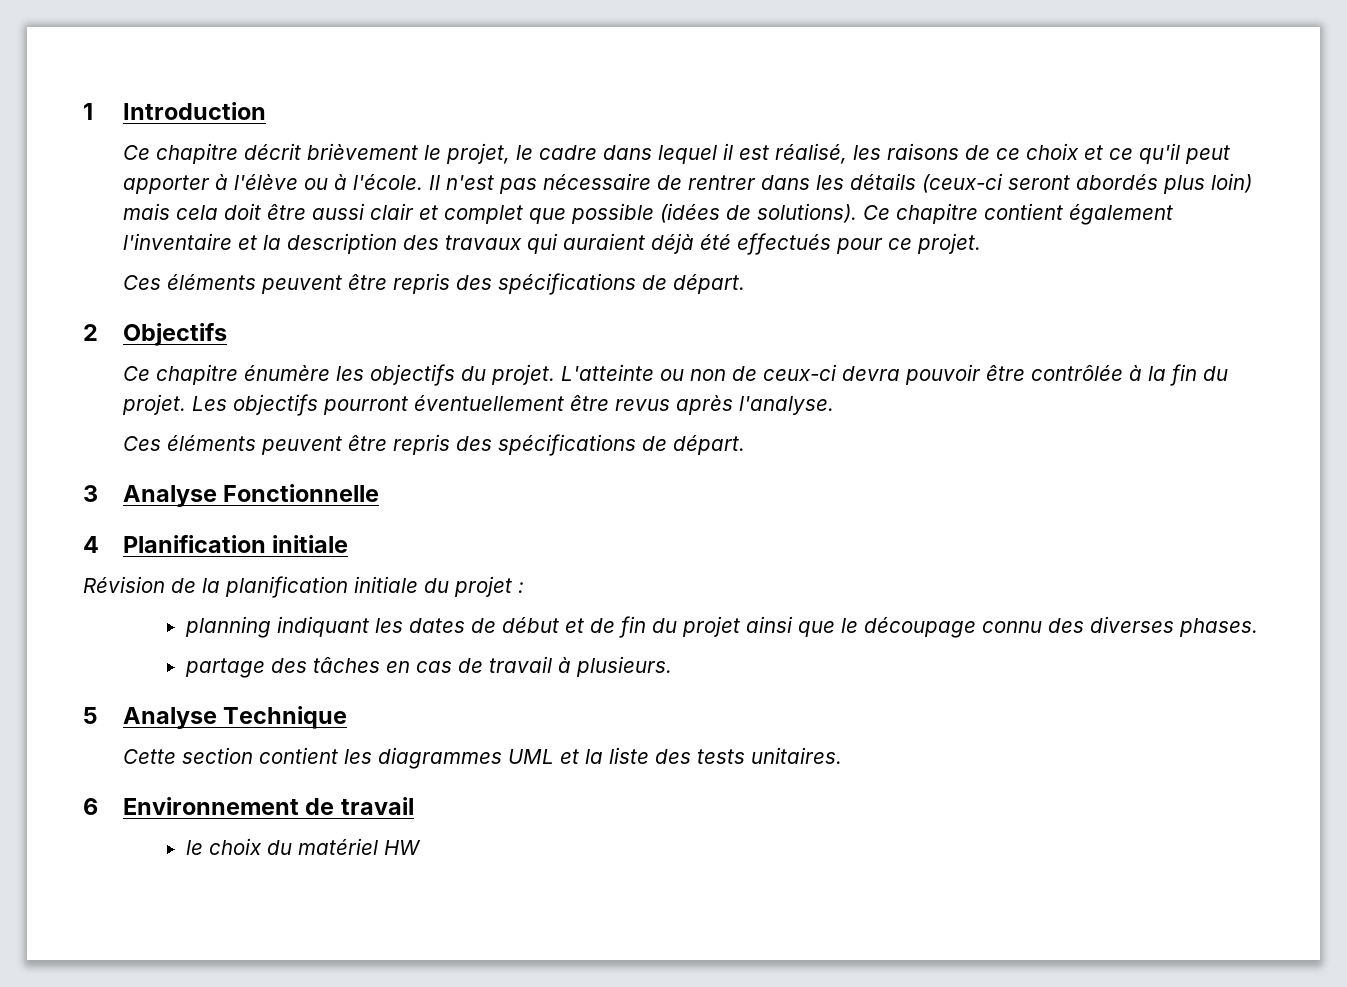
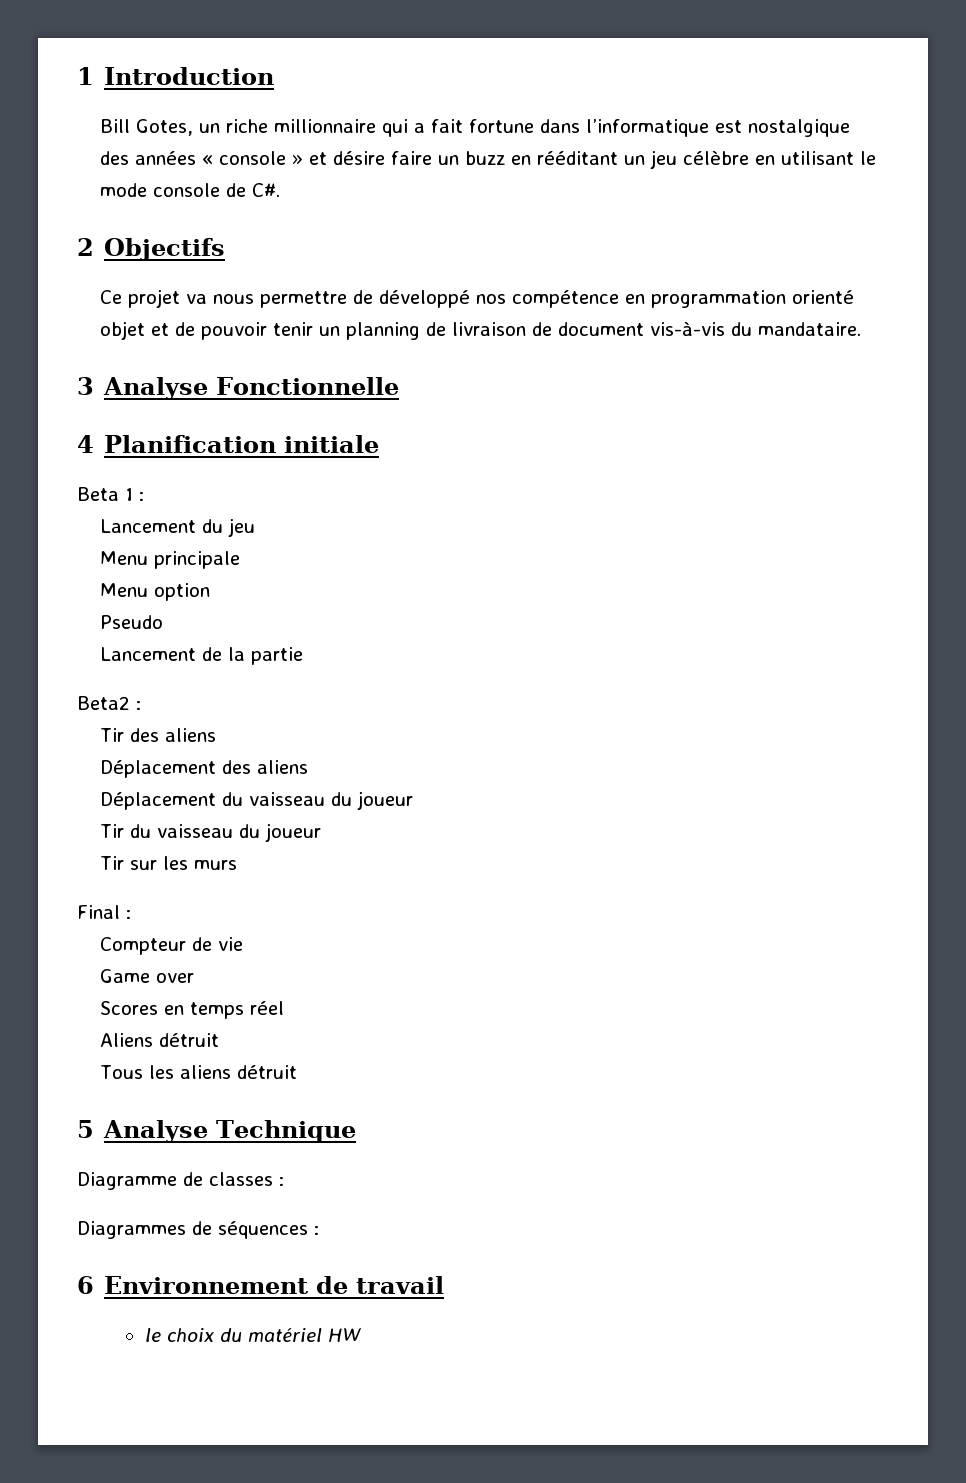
- Ce chapitre décrit brièvement le projet, le cadre dans lequel il est réalisé, les raisons de ce choix et ce qu'il peut apporter à l'élève ou à l'école. Il n'est pas nécessaire de rentrer dans les détails (ceux-ci seront abordés plus loin) mais cela doit être aussi clair et complet que possible (idées de solutions). Ce chapitre contient également l'inventaire et la description des travaux qui auraient déjà été effectués pour ce projet.
- Ces éléments peuvent être repris des spécifications de départ.
+ Bill Gotes, un riche millionnaire qui a fait fortune dans l’informatique est nostalgique des années « console » et désire faire un buzz en rééditant un jeu célèbre en utilisant le mode console de C#.
  2 Objectifs
- Ce chapitre énumère les objectifs du projet. L'atteinte ou non de ceux-ci devra pouvoir être contrôlée à la fin du projet. Les objectifs pourront éventuellement être revus après l'analyse.
- Ces éléments peuvent être repris des spécifications de départ.
+ Ce projet va nous permettre de développé nos compétence en programmation orienté objet et de pouvoir tenir un planning de livraison de document vis-à-vis du mandataire.
- Révision de la planification initiale du projet :
- planning indiquant les dates de début et de fin du projet ainsi que le découpage connu des diverses phases.
- partage des tâches en cas de travail à plusieurs.
+ Beta 1 :
+ Lancement du jeu
+ Menu principale
+ Menu option
+ Pseudo
+ Lancement de la partie
+ Beta2 :
+ Tir des aliens
+ Déplacement des aliens
+ Déplacement du vaisseau du joueur
+ Tir du vaisseau du joueur
+ Tir sur les murs
+ Final :
+ Compteur de vie
+ Game over
+ Scores en temps réel
+ Aliens détruit
+ Tous les aliens détruit
  5 Analyse Technique
- Cette section contient les diagrammes UML et la liste des tests unitaires.
+ Diagramme de classes :
+ Diagrammes de séquences :

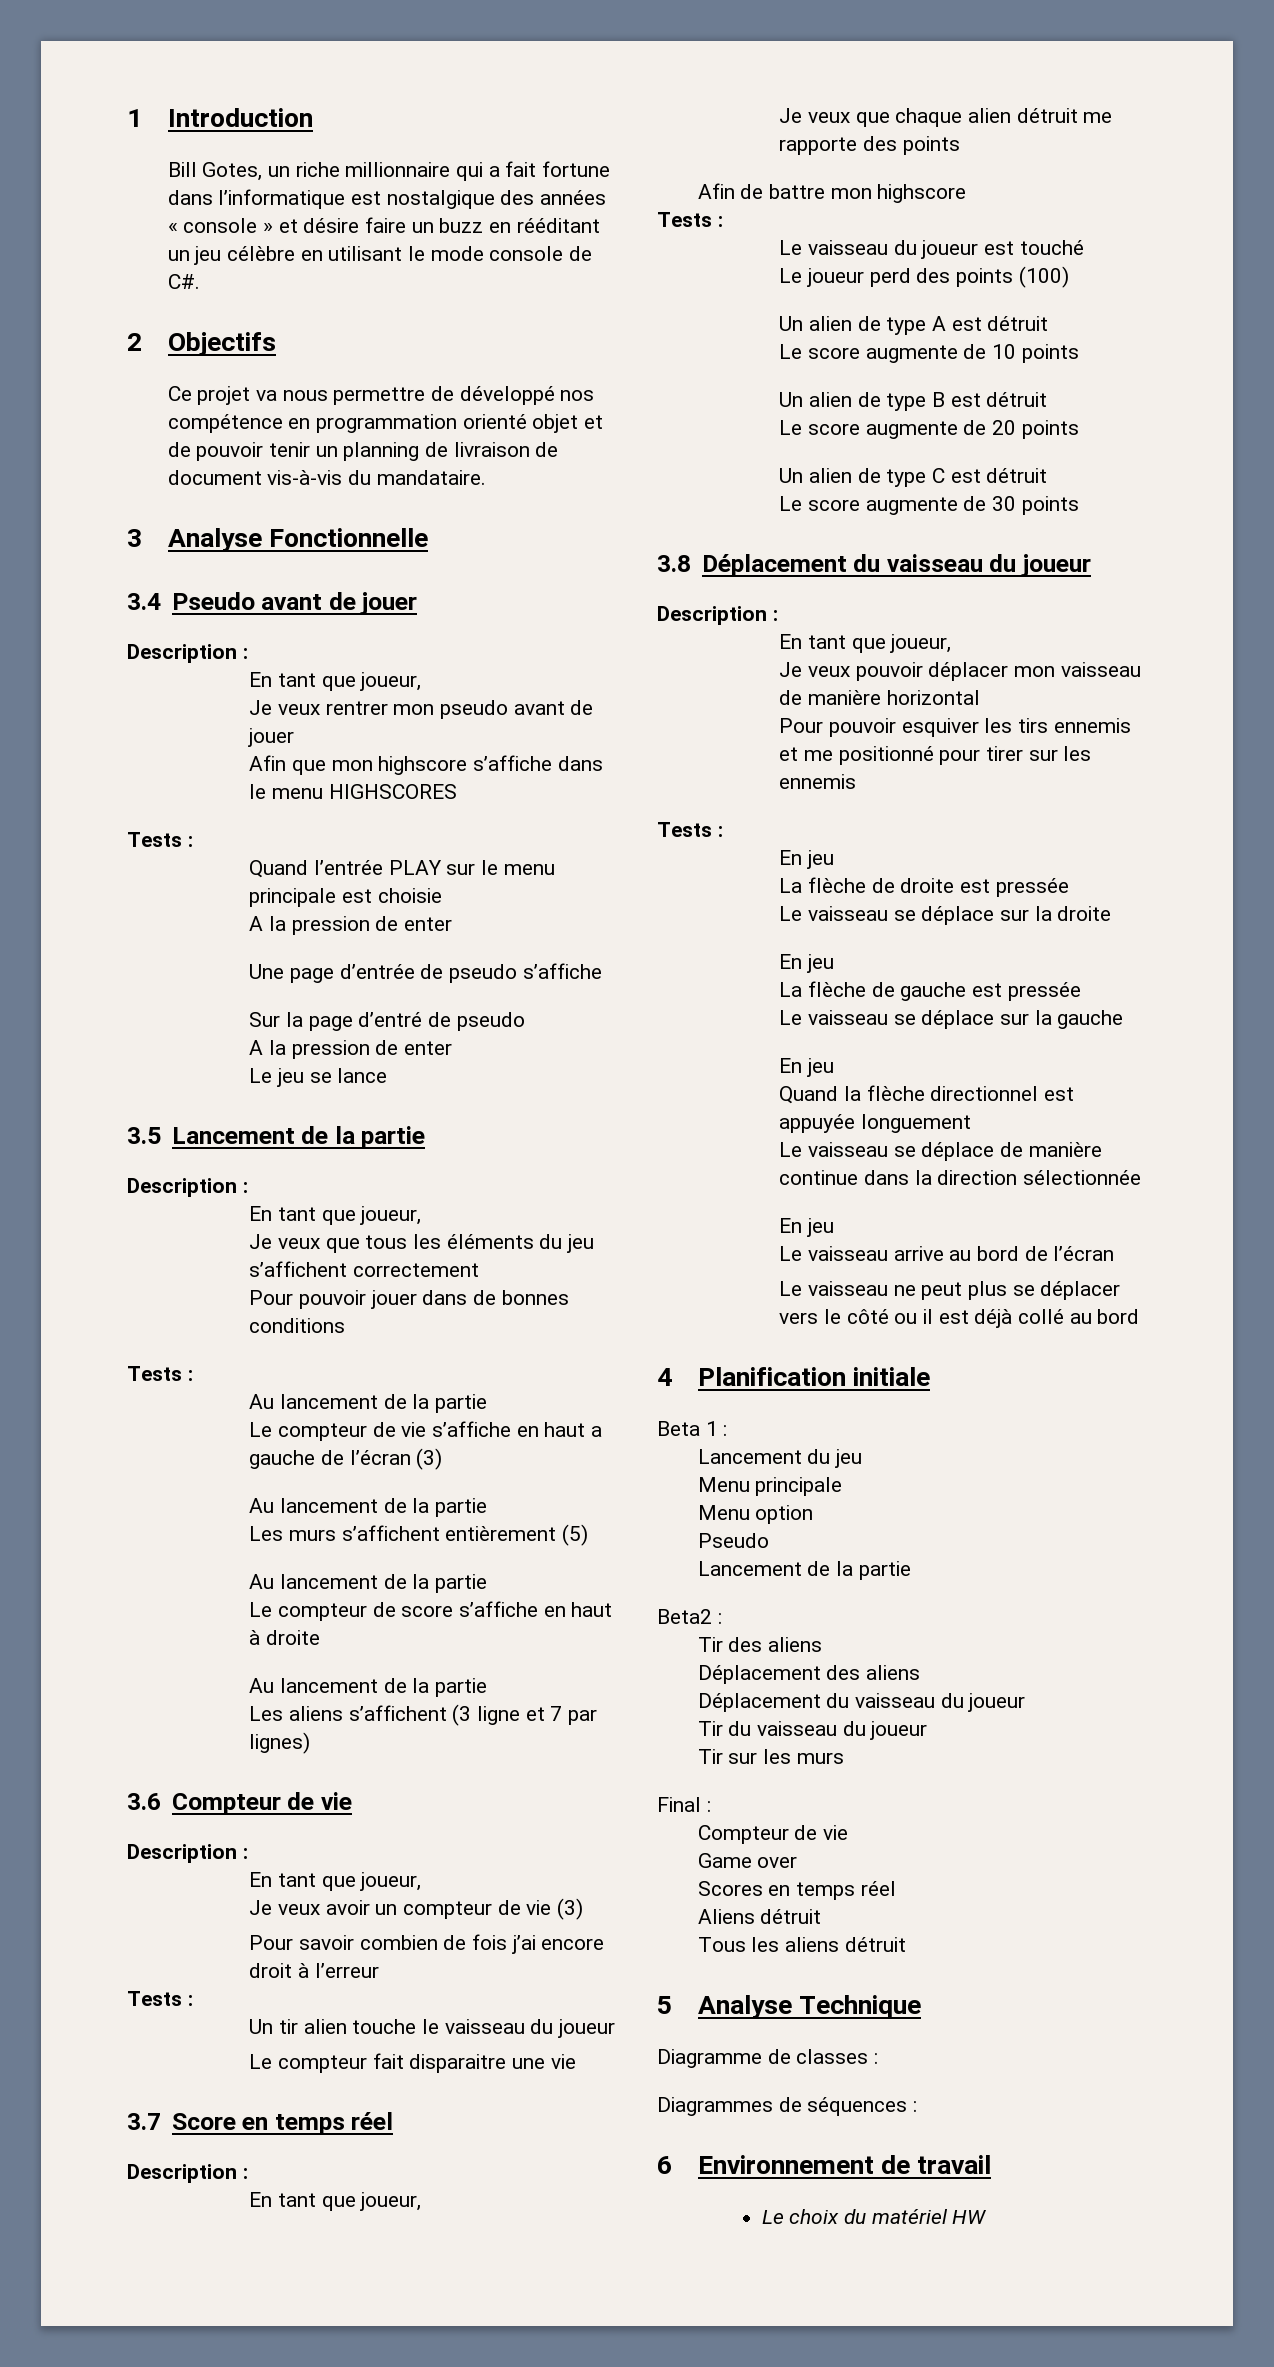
+ 3.4 Pseudo avant de jouer
+ Description :
+ En tant que joueur,
+ Je veux rentrer mon pseudo avant de jouer
+ Afin que mon highscore s’affiche dans le menu HIGHSCORES
+ Tests :
+ Quand l’entrée PLAY sur le menu principale est choisie
+ A la pression de enter
+ Une page d’entrée de pseudo s’affiche
+ Sur la page d’entré de pseudo
+ A la pression de enter
+ Le jeu se lance
+ 3.5 Lancement de la partie
+ Description :
+ En tant que joueur,
+ Je veux que tous les éléments du jeu s’affichent correctement
+ Pour pouvoir jouer dans de bonnes conditions
+ Tests :
+ Au lancement de la partie
+ Le compteur de vie s’affiche en haut a gauche de l’écran (3)
+ Au lancement de la partie
+ Les murs s’affichent entièrement (5)
+ Au lancement de la partie
+ Le compteur de score s’affiche en haut à droite
+ Au lancement de la partie
+ Les aliens s’affichent (3 ligne et 7 par lignes)
+ 3.6 Compteur de vie
+ Description :
+ En tant que joueur,
+ Je veux avoir un compteur de vie (3)
+ Pour savoir combien de fois j’ai encore droit à l’erreur
+ Tests :
+ Un tir alien touche le vaisseau du joueur
+ Le compteur fait disparaitre une vie
+ 3.7 Score en temps réel
+ Description :
+ En tant que joueur,
+ Je veux que chaque alien détruit me rapporte des points
+ Afin de battre mon highscore
+ Tests :
+ Le vaisseau du joueur est touché
+ Le joueur perd des points (100)
+ Un alien de type A est détruit
+ Le score augmente de 10 points
+ Un alien de type B est détruit
+ Le score augmente de 20 points
+ Un alien de type C est détruit
+ Le score augmente de 30 points
+ 3.8 Déplacement du vaisseau du joueur
+ Description :
+ En tant que joueur,
+ Je veux pouvoir déplacer mon vaisseau de manière horizontal
+ Pour pouvoir esquiver les tirs ennemis et me positionné pour tirer sur les ennemis
+ Tests :
+ En jeu
+ La flèche de droite est pressée
+ Le vaisseau se déplace sur la droite
+ En jeu
+ La flèche de gauche est pressée
+ Le vaisseau se déplace sur la gauche
+ En jeu
+ Quand la flèche directionnel est appuyée longuement
+ Le vaisseau se déplace de manière continue dans la direction sélectionnée
+ En jeu
+ Le vaisseau arrive au bord de l’écran
+ Le vaisseau ne peut plus se déplacer vers le côté ou il est déjà collé au bord
- le choix du matériel HW
+ Le choix du matériel HW

